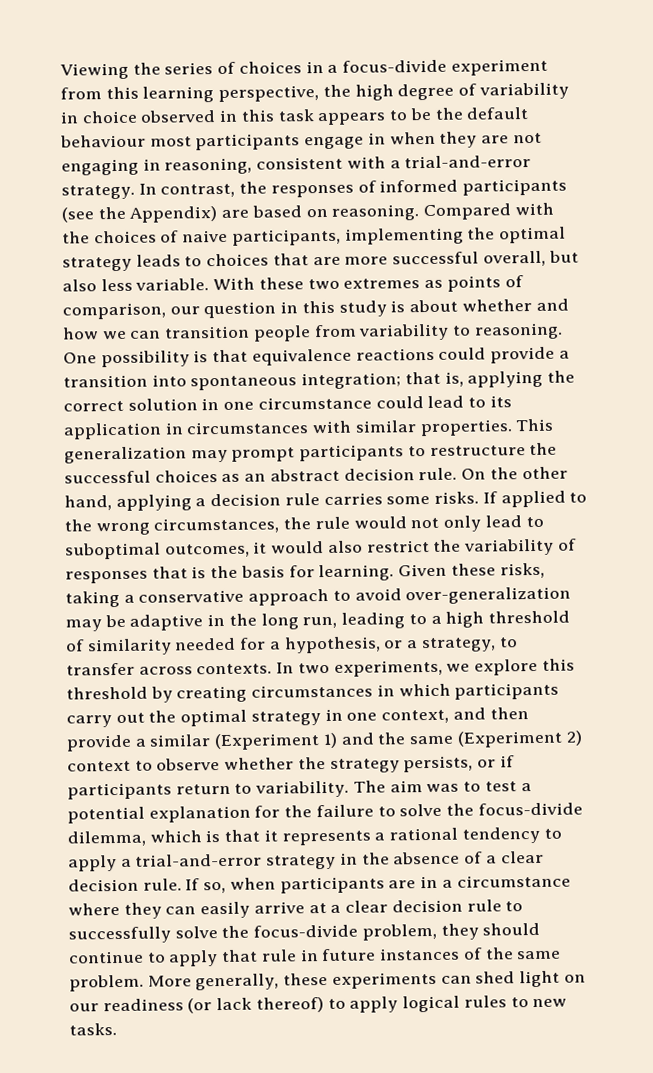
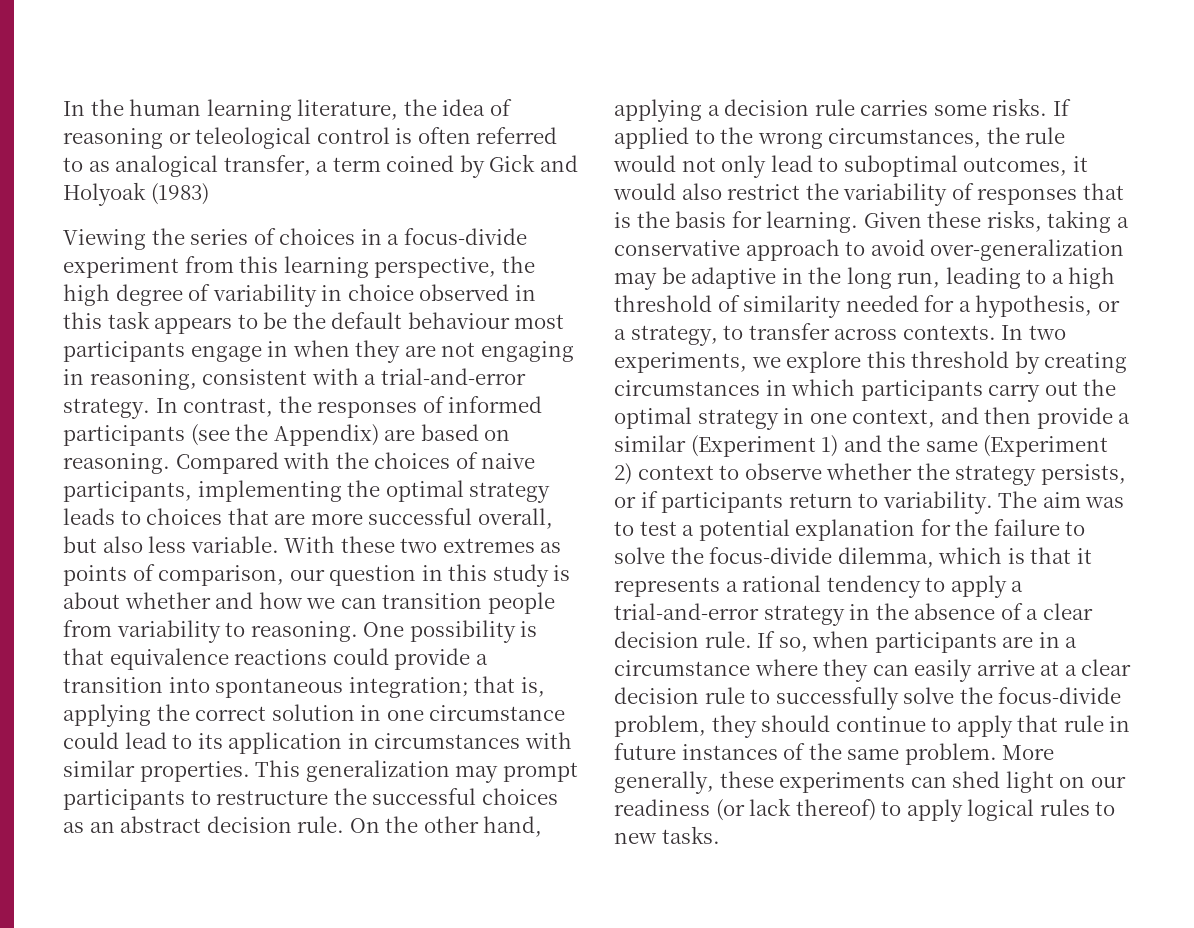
+ In the human learning literature, the idea of reasoning or teleological control is often referred to as analogical transfer, a term coined by Gick and Holyoak (1983)

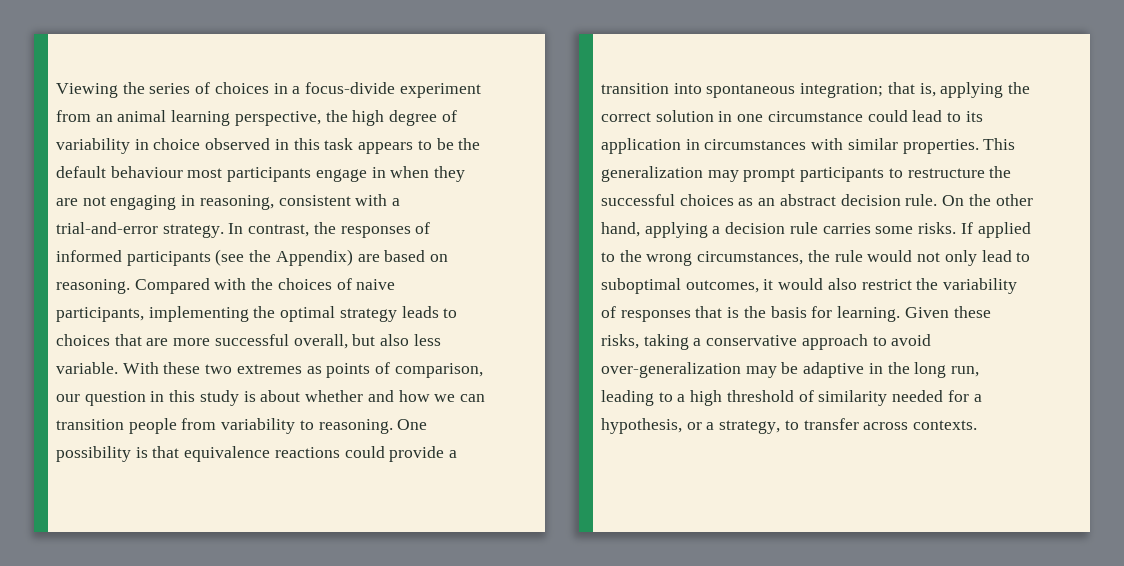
- In the human learning literature, the idea of reasoning or teleological control is often referred to as analogical transfer, a term coined by Gick and Holyoak (1983)
- Viewing the series of choices in a focus-divide experiment from this learning perspective, the high degree of variability in choice observed in this task appears to be the default behaviour most participants engage in when they are not engaging in reasoning, consistent with a trial-and-error strategy.
+ Viewing the series of choices in a focus-divide experiment from an animal learning perspective, the high degree of variability in choice observed in this task appears to be the default behaviour most participants engage in when they are not engaging in reasoning, consistent with a trial-and-error strategy.
- In two experiments, we explore this threshold by creating circumstances in which participants carry out the optimal strategy in one context, and then provide a similar (Experiment 1) and the same (Experiment 2) context to observe whether the strategy persists, or if participants return to variability. The aim was to test a potential explanation for the failure to solve the focus-divide dilemma, which is that it represents a rational tendency to apply a trial-and-error strategy in the absence of a clear decision rule. If so, when participants are in a circumstance where they can easily arrive at a clear decision rule to successfully solve the focus-divide problem, they should continue to apply that rule in future instances of the same problem. More generally, these experiments can shed light on our readiness (or lack thereof) to apply logical rules to new tasks.

